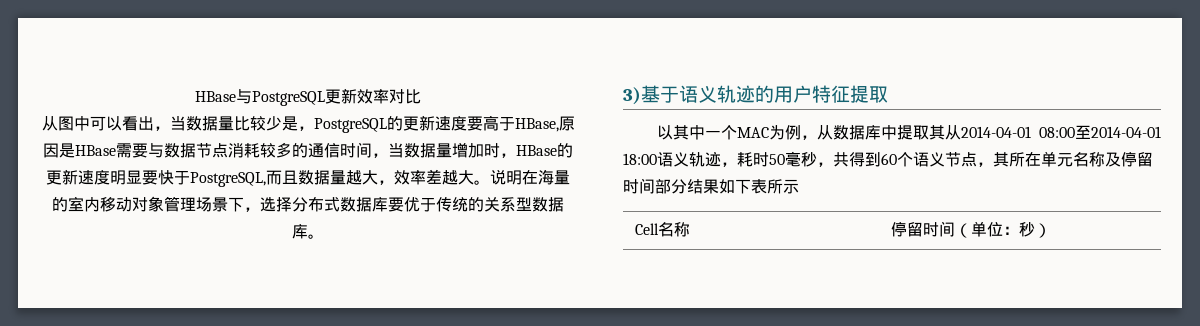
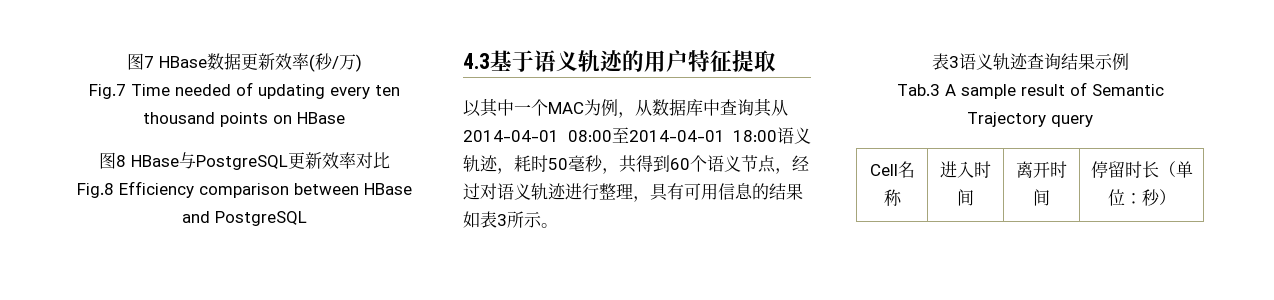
- HBase与PostgreSQL更新效率对比
+ 图7 HBase数据更新效率(秒/万)
+ Fig.7 Time needed of updating every ten thousand points on HBase
+ 图8 HBase与PostgreSQL更新效率对比
- 从图中可以看出，当数据量比较少是，PostgreSQL的更新速度要高于HBase,原因是HBase需要与数据节点消耗较多的通信时间，当数据量增加时，HBase的更新速度明显要快于PostgreSQL,而且数据量越大，效率差越大。说明在海量的室内移动对象管理场景下，选择分布式数据库要优于传统的关系型数据库。
- 3)基于语义轨迹的用户特征提取
+ Fig.8 Efficiency comparison between HBase and PostgreSQL
+ 4.3基于语义轨迹的用户特征提取
- 以其中一个MAC为例，从数据库中提取其从2014-04-01 08:00至2014-04-01 18:00语义轨迹，耗时50毫秒，共得到60个语义节点，其所在单元名称及停留时间部分结果如下表所示
- Cell名称 | 停留时间（单位：秒）
+ 以其中一个MAC为例，从数据库中查询其从2014-04-01 08:00至2014-04-01 18:00语义轨迹，耗时50毫秒，共得到60个语义节点，经过对语义轨迹进行整理，具有可用信息的结果如表3所示。
+ 表3语义轨迹查询结果示例
+ Tab.3 A sample result of Semantic Trajectory query
+ Cell名称 | 进入时间 | 离开时间 | 停留时长（单位：秒）

